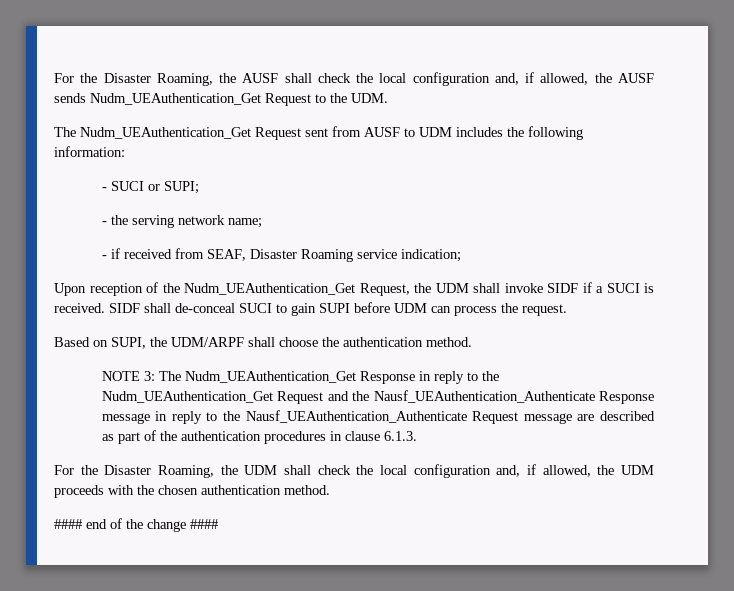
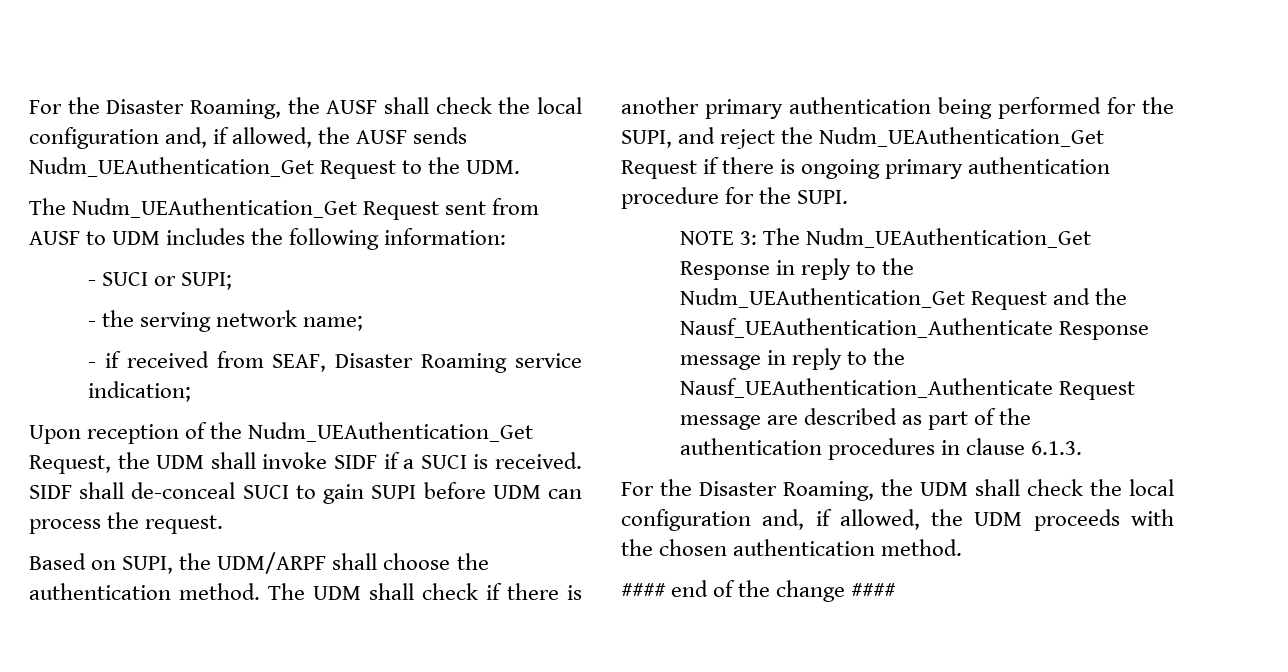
+ The UDM shall check if there is another primary authentication being performed for the SUPI, and reject the Nudm_UEAuthentication_Get Request if there is ongoing primary authentication procedure for the SUPI.

